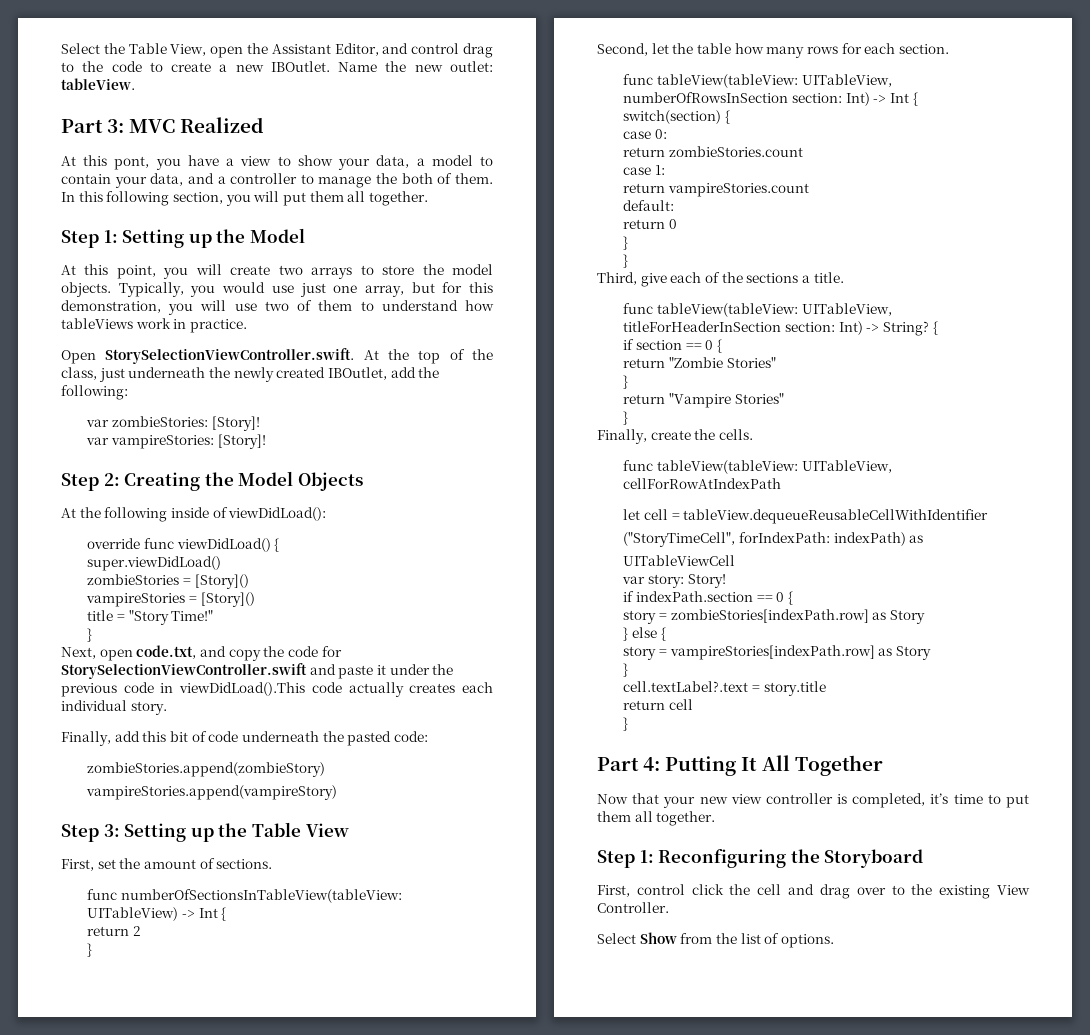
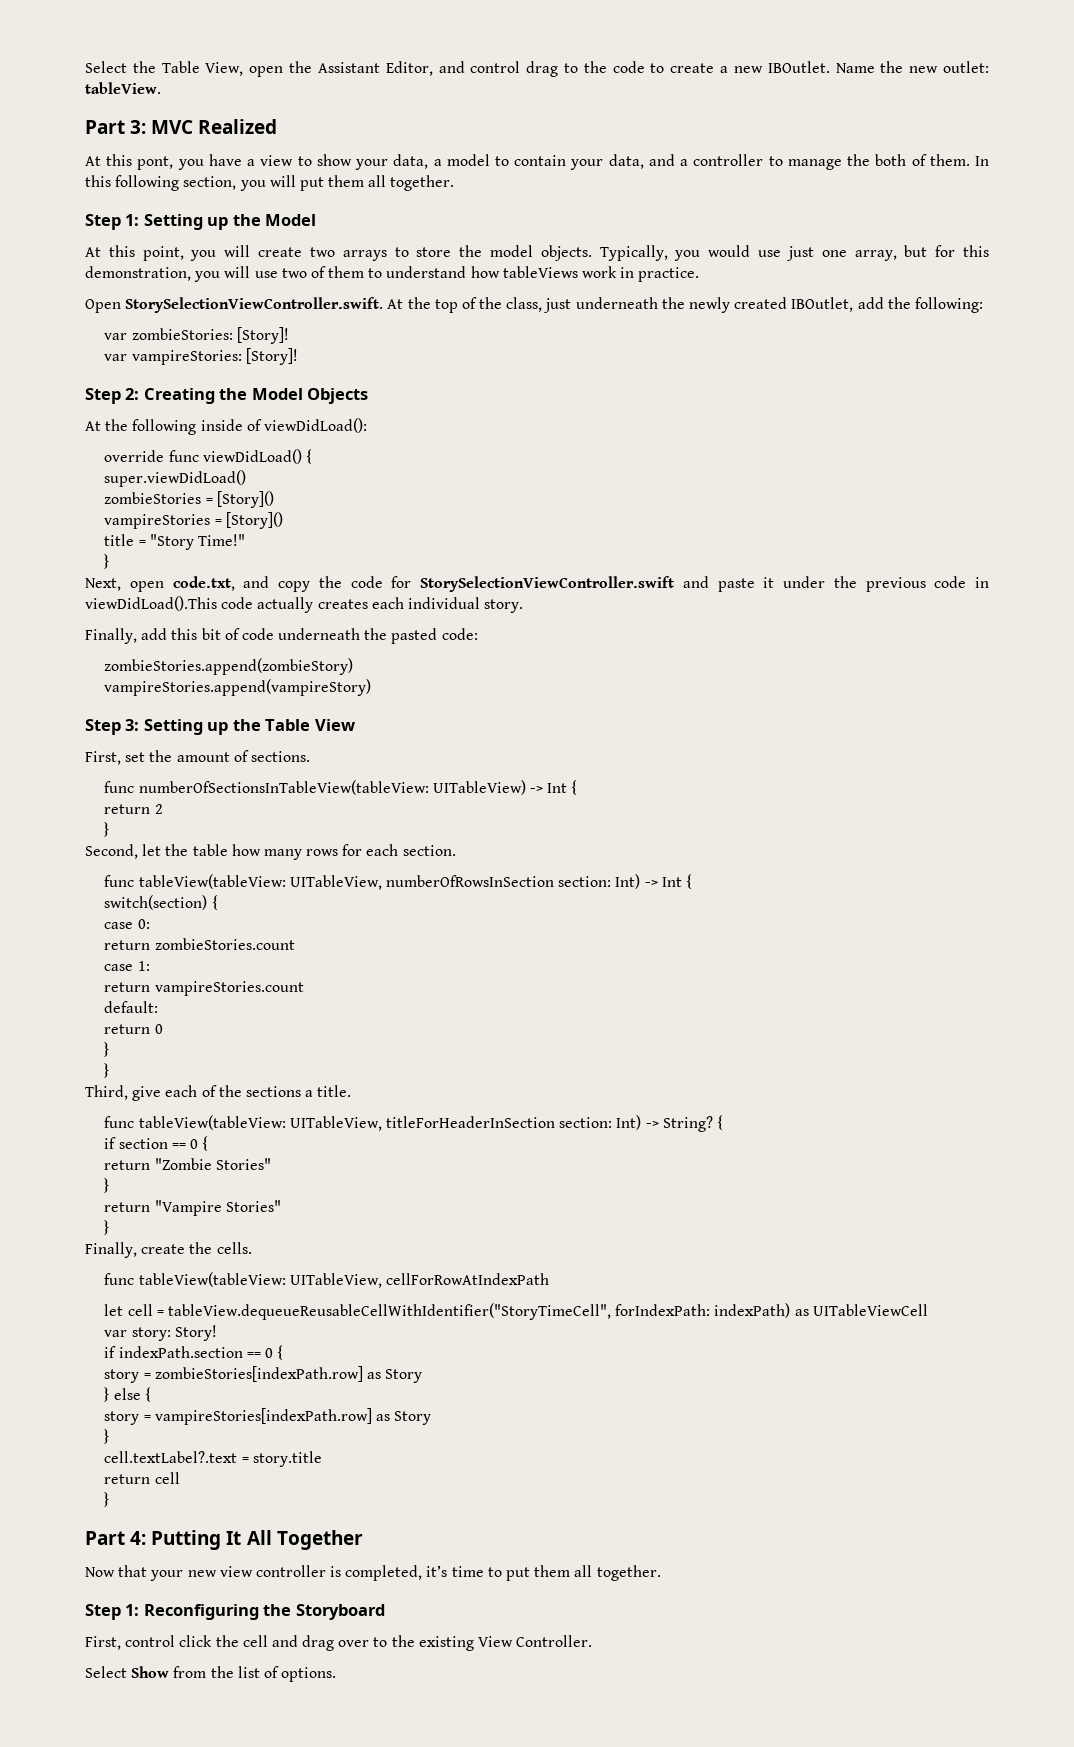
- let cell = tableView.dequeueReusableCellWithIdentifier
- ("StoryTimeCell", forIndexPath: indexPath) as
- UITableViewCell
+ let cell = tableView.dequeueReusableCellWithIdentifier("StoryTimeCell", forIndexPath: indexPath) as UITableViewCell

